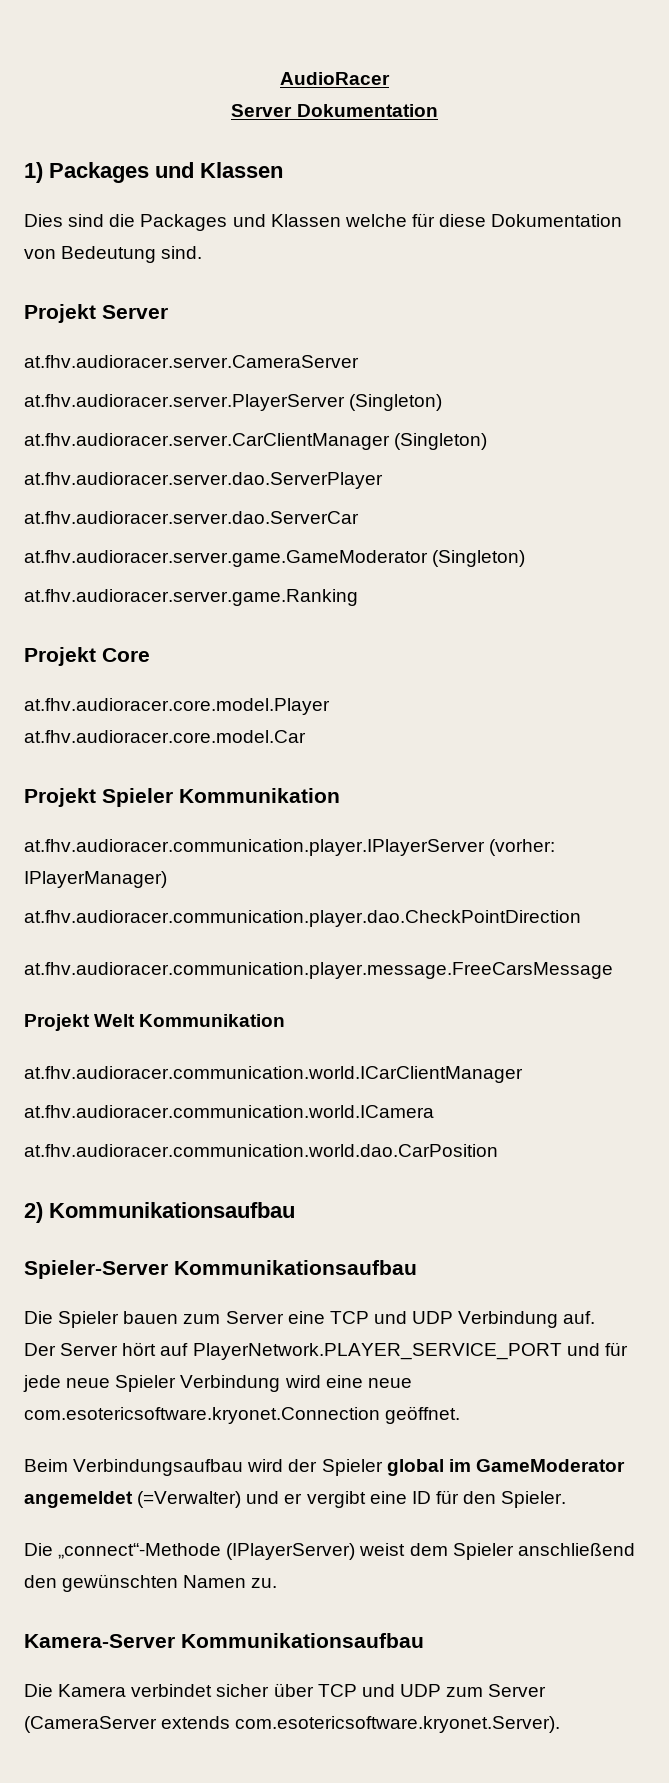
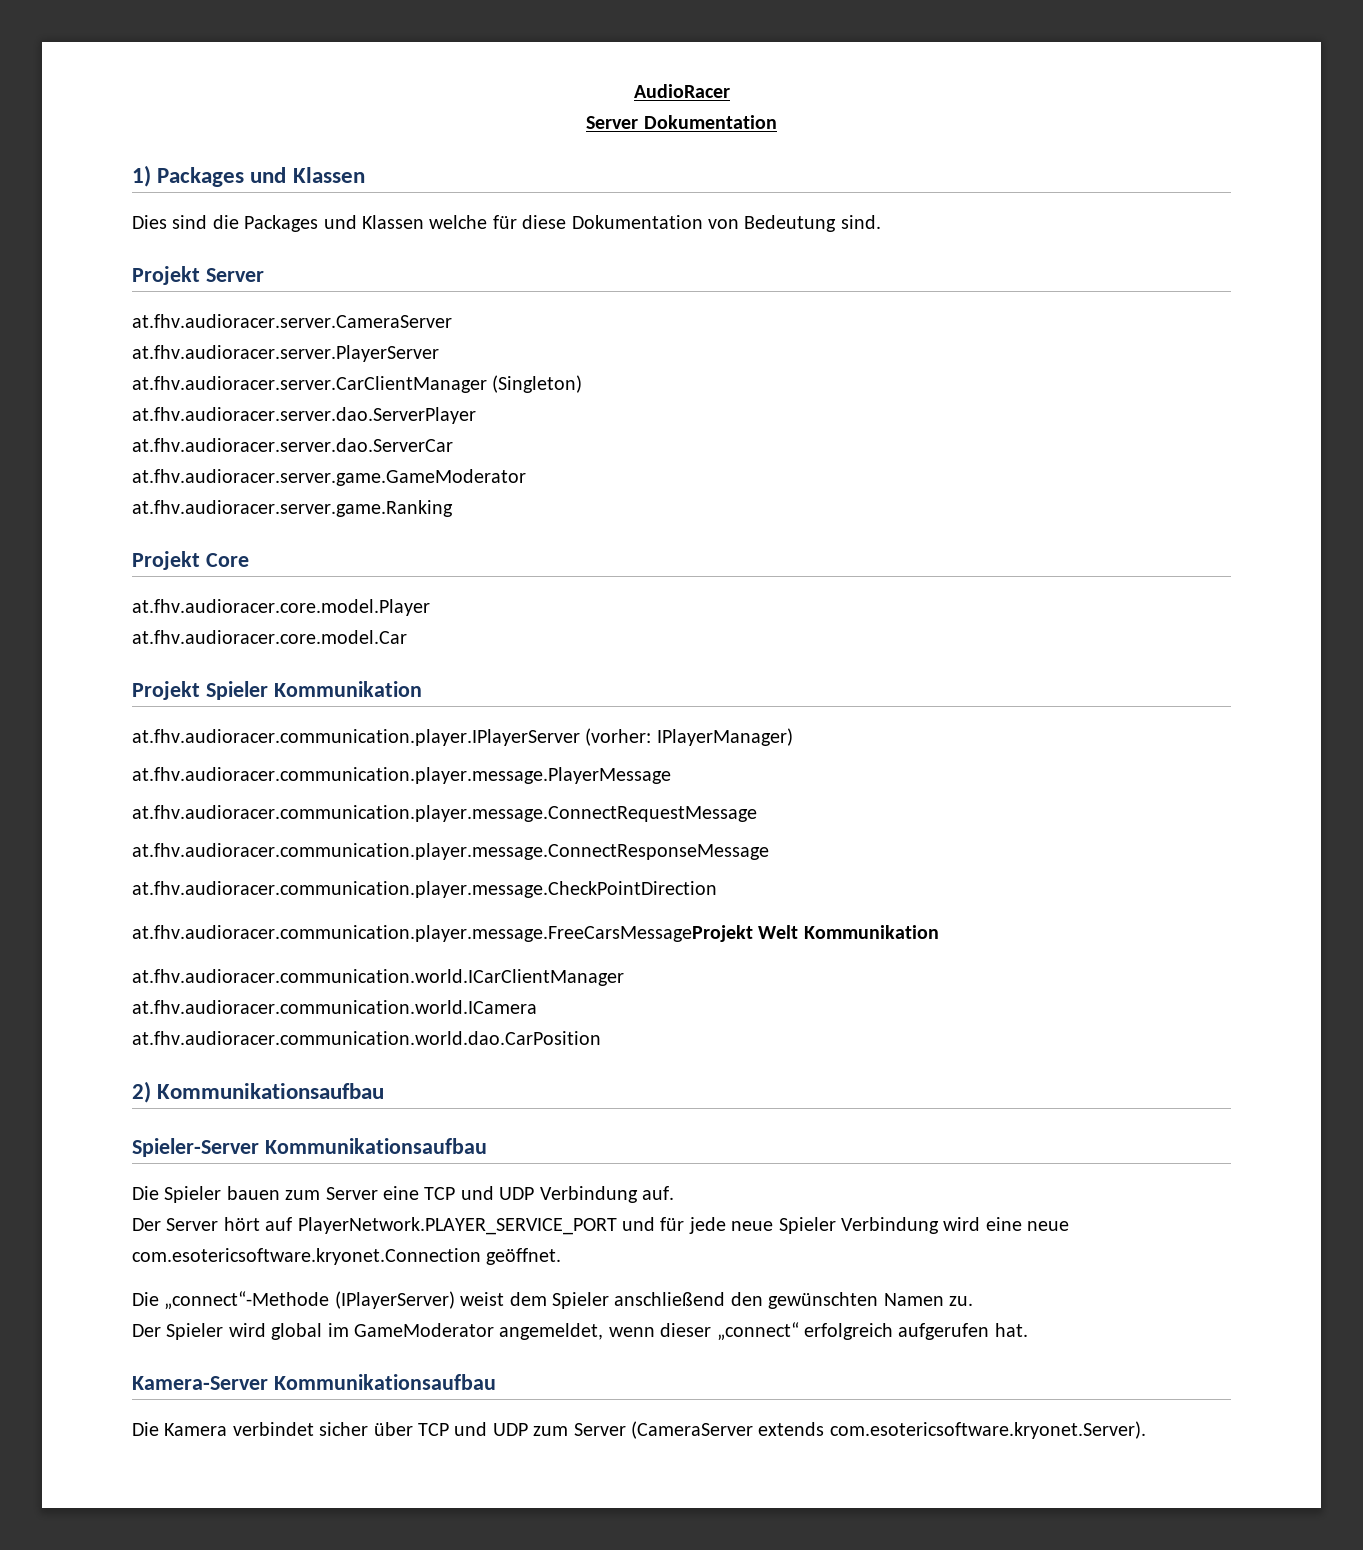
- at.fhv.audioracer.server.PlayerServer (Singleton)
+ at.fhv.audioracer.server.PlayerServer
- at.fhv.audioracer.server.game.GameModerator (Singleton)
+ at.fhv.audioracer.server.game.GameModerator
- at.fhv.audioracer.communication.player.dao.CheckPointDirection
- at.fhv.audioracer.communication.player.message.FreeCarsMessage
- Projekt Welt Kommunikation
+ at.fhv.audioracer.communication.player.message.PlayerMessage
+ at.fhv.audioracer.communication.player.message.ConnectRequestMessage
+ at.fhv.audioracer.communication.player.message.ConnectResponseMessage
+ at.fhv.audioracer.communication.player.message.CheckPointDirection
+ at.fhv.audioracer.communication.player.message.FreeCarsMessageProjekt Welt Kommunikation
- Beim Verbindungsaufbau wird der Spieler global im GameModerator angemeldet (=Verwalter) und er vergibt eine ID für den Spieler.
+ Der Spieler wird global im GameModerator angemeldet, wenn dieser „connect“ erfolgreich aufgerufen hat.

